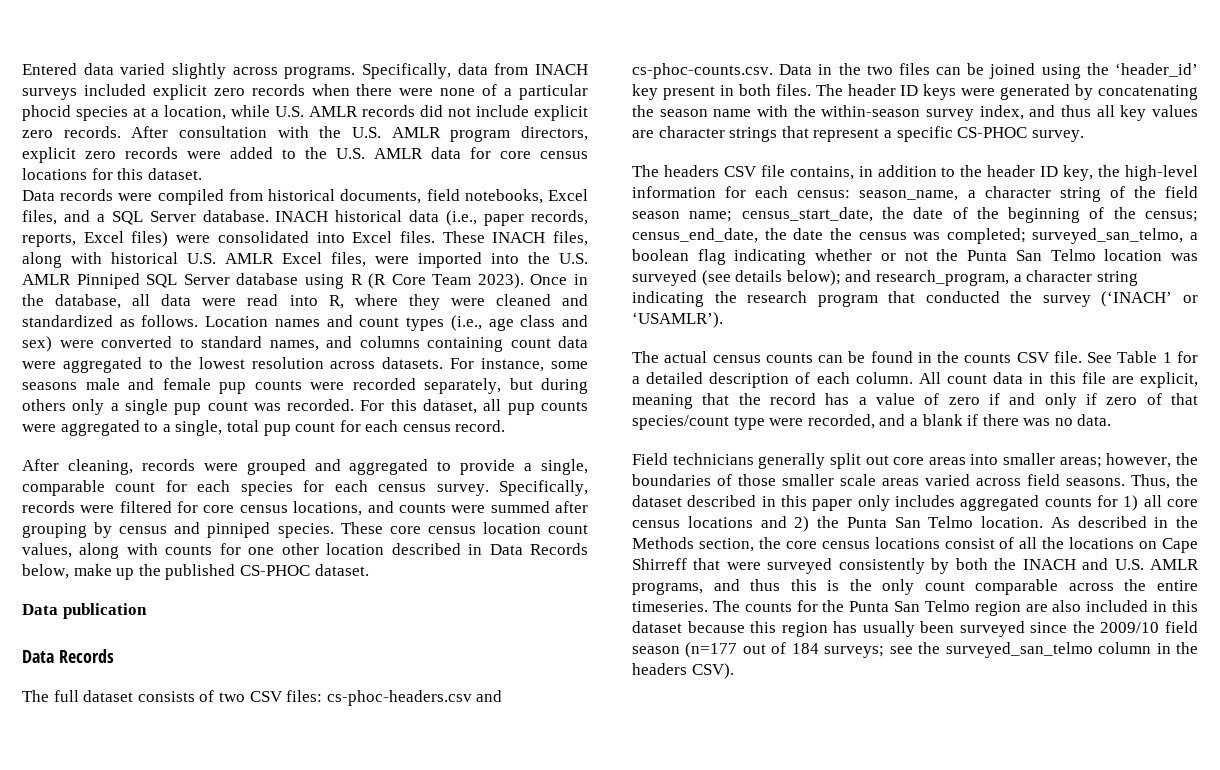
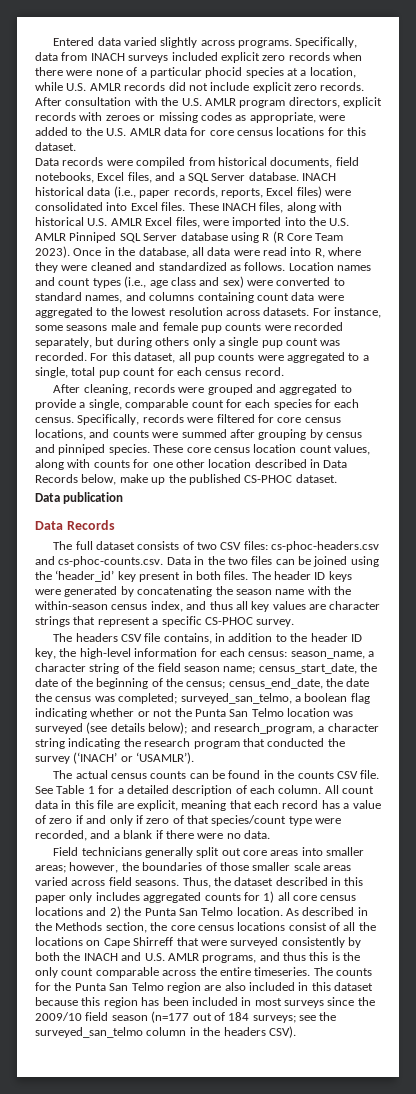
- After consultation with the U.S. AMLR program directors, explicit zero records were added to the U.S. AMLR data for core census locations for this dataset.
+ After consultation with the U.S. AMLR program directors, explicit records with zeroes or missing codes as appropriate, were added to the U.S. AMLR data for core census locations for this dataset.
- After cleaning, records were grouped and aggregated to provide a single, comparable count for each species for each census survey.
+ After cleaning, records were grouped and aggregated to provide a single, comparable count for each species for each census.
- The header ID keys were generated by concatenating the season name with the within-season survey index, and thus all key values are character strings that represent a specific CS-PHOC survey.
+ The header ID keys were generated by concatenating the season name with the within-season census index, and thus all key values are character strings that represent a specific CS-PHOC survey.
- All count data in this file are explicit, meaning that the record has a value of zero if and only if zero of that species/count type were recorded, and a blank if there was no data.
+ All count data in this file are explicit, meaning that each record has a value of zero if and only if zero of that species/count type were recorded, and a blank if there were no data.
- The counts for the Punta San Telmo region are also included in this dataset because this region has usually been surveyed since the 2009/10 field season (n=177 out of 184 surveys; see the surveyed_san_telmo column in the headers CSV).
+ The counts for the Punta San Telmo region are also included in this dataset because this region has been included in most surveys since the 2009/10 field season (n=177 out of 184 surveys; see the surveyed_san_telmo column in the headers CSV).

